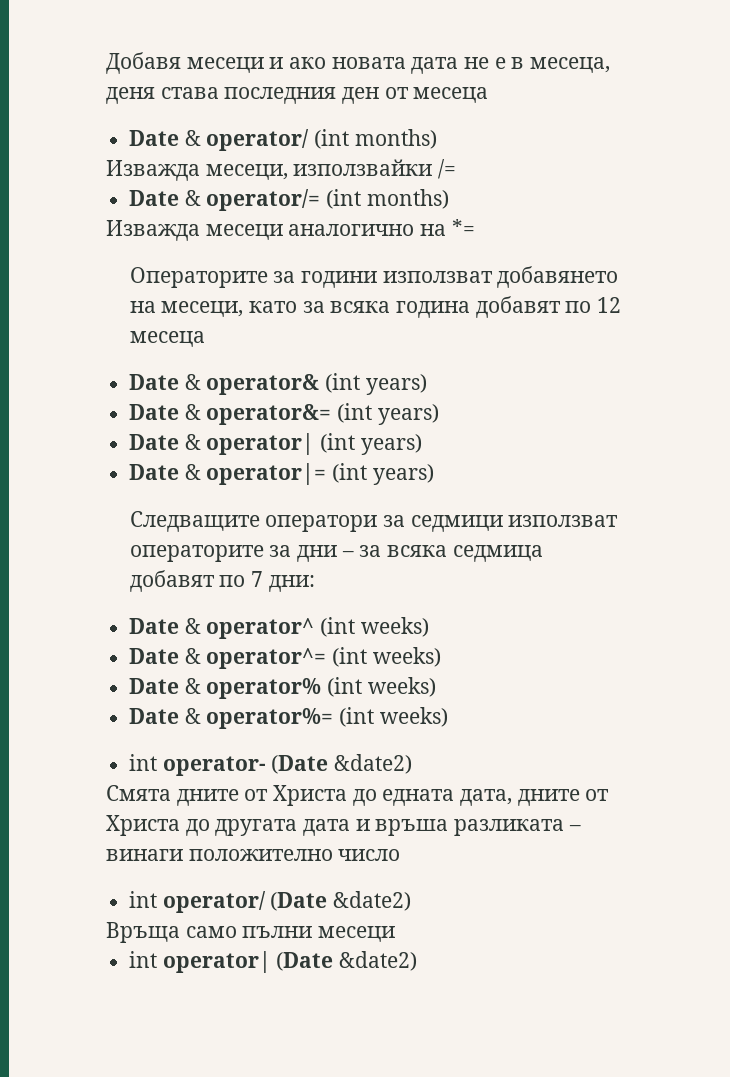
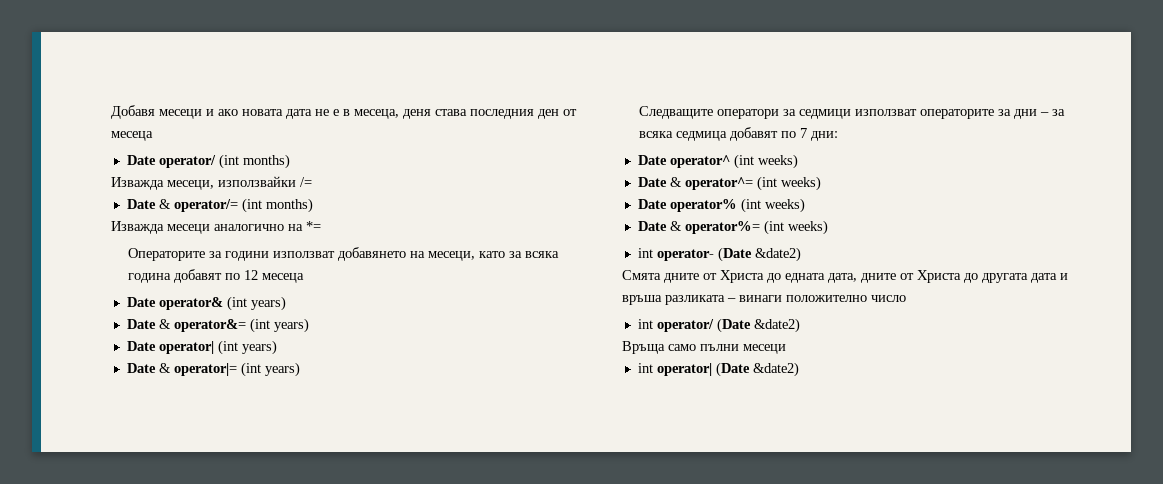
- Date & operator/ (int months)
+ Date operator/ (int months)
- Date & operator& (int years)
+ Date operator& (int years)
- Date & operator| (int years)
+ Date operator| (int years)
- Date & operator^ (int weeks)
+ Date operator^ (int weeks)
- Date & operator% (int weeks)
+ Date operator% (int weeks)

